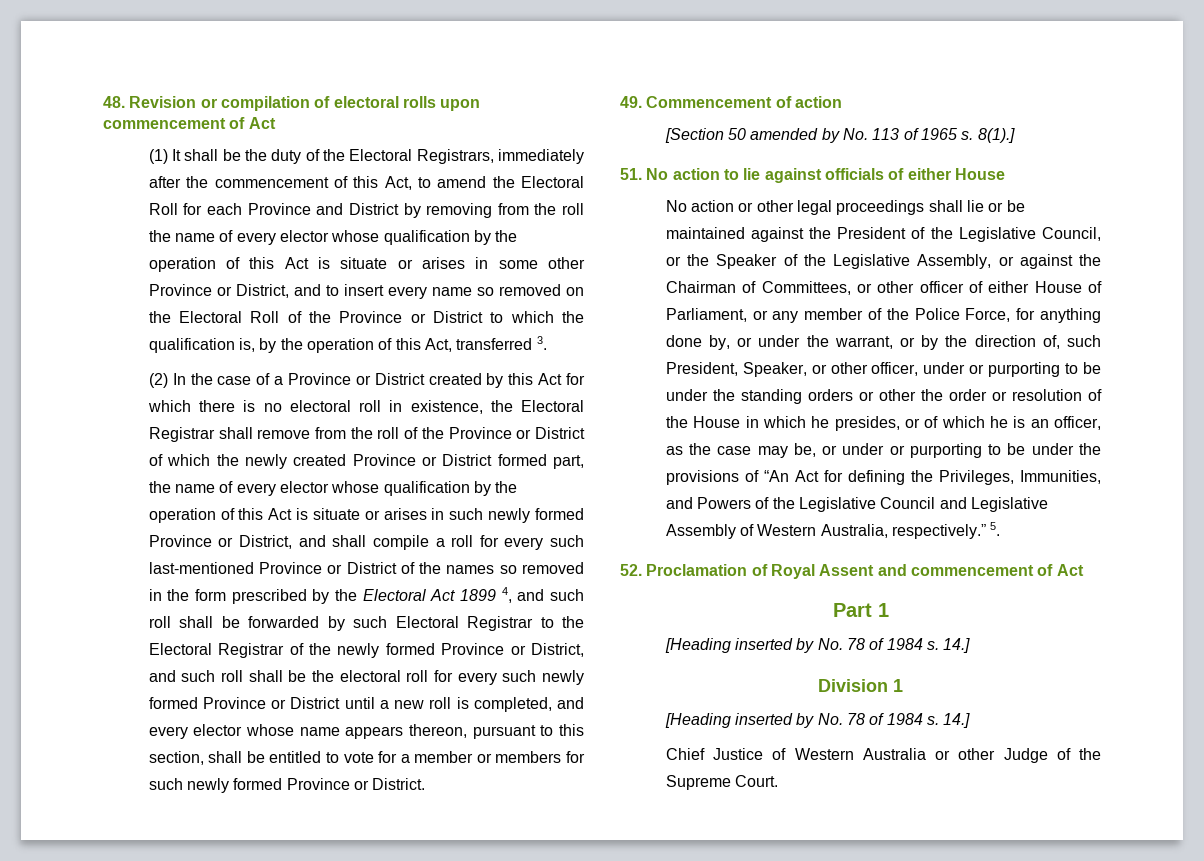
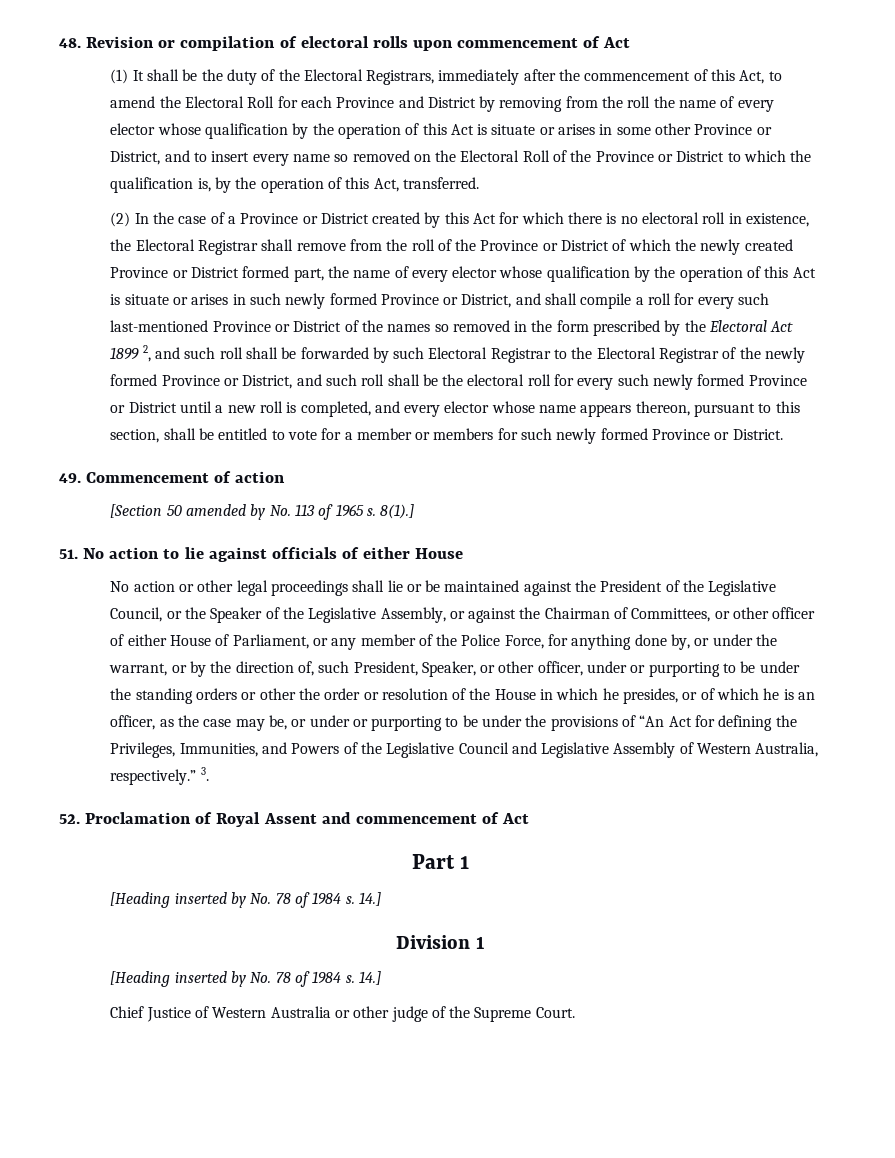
- (1) It shall be the duty of the Electoral Registrars, immediately after the commencement of this Act, to amend the Electoral Roll for each Province and District by removing from the roll the name of every elector whose qualification by the operation of this Act is situate or arises in some other Province or District, and to insert every name so removed on the Electoral Roll of the Province or District to which the qualification is, by the operation of this Act, transferred 3.
+ (1) It shall be the duty of the Electoral Registrars, immediately after the commencement of this Act, to amend the Electoral Roll for each Province and District by removing from the roll the name of every elector whose qualification by the operation of this Act is situate or arises in some other Province or District, and to insert every name so removed on the Electoral Roll of the Province or District to which the qualification is, by the operation of this Act, transferred.
- (2) In the case of a Province or District created by this Act for which there is no electoral roll in existence, the Electoral Registrar shall remove from the roll of the Province or District of which the newly created Province or District formed part, the name of every elector whose qualification by the operation of this Act is situate or arises in such newly formed Province or District, and shall compile a roll for every such last-mentioned Province or District of the names so removed in the form prescribed by the Electoral Act 1899 4, and such roll shall be forwarded by such Electoral Registrar to the Electoral Registrar of the newly formed Province or District, and such roll shall be the electoral roll for every such newly formed Province or District until a new roll is completed, and every elector whose name appears thereon, pursuant to this section, shall be entitled to vote for a member or members for such newly formed Province or District.
+ (2) In the case of a Province or District created by this Act for which there is no electoral roll in existence, the Electoral Registrar shall remove from the roll of the Province or District of which the newly created Province or District formed part, the name of every elector whose qualification by the operation of this Act is situate or arises in such newly formed Province or District, and shall compile a roll for every such last-mentioned Province or District of the names so removed in the form prescribed by the Electoral Act 1899 2, and such roll shall be forwarded by such Electoral Registrar to the Electoral Registrar of the newly formed Province or District, and such roll shall be the electoral roll for every such newly formed Province or District until a new roll is completed, and every elector whose name appears thereon, pursuant to this section, shall be entitled to vote for a member or members for such newly formed Province or District.
- 5.
+ 3.
- Chief Justice of Western Australia or other Judge of the Supreme Court.
+ Chief Justice of Western Australia or other judge of the Supreme Court.

